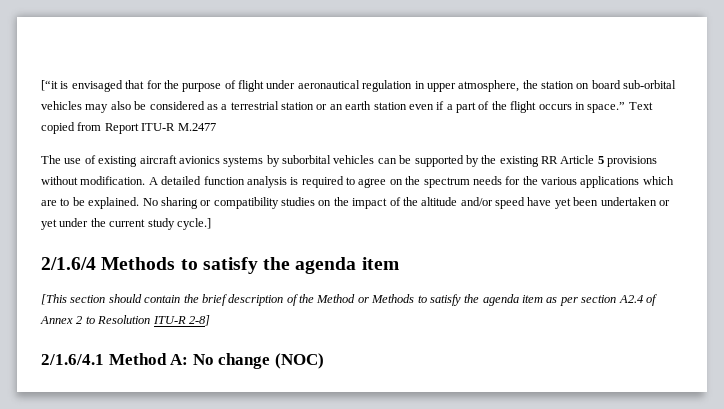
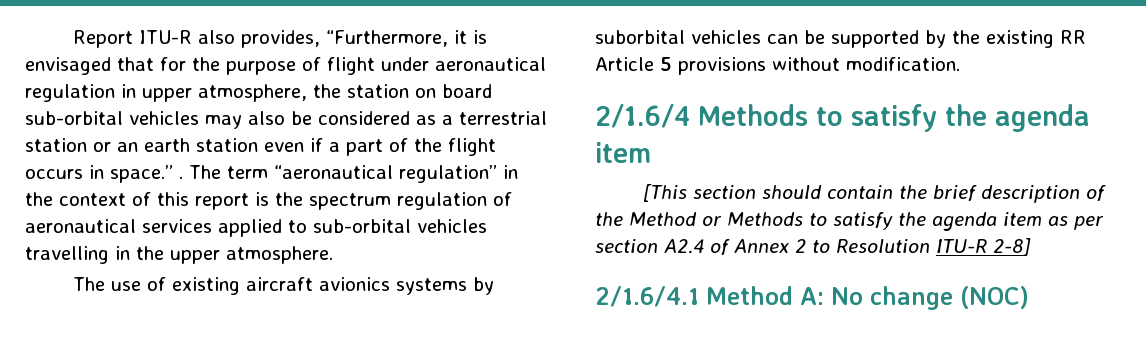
- [“it is envisaged that for the purpose of flight under aeronautical regulation in upper atmosphere, the station on board sub-orbital vehicles may also be considered as a terrestrial station or an earth station even if a part of the flight occurs in space.” Text copied from Report ITU-R M.2477
+ Report ITU-R also provides, “Furthermore, it is envisaged that for the purpose of flight under aeronautical regulation in upper atmosphere, the station on board sub-orbital vehicles may also be considered as a terrestrial station or an earth station even if a part of the flight occurs in space.” . The term “aeronautical regulation” in the context of this report is the spectrum regulation of aeronautical services applied to sub-orbital vehicles travelling in the upper atmosphere.
- A detailed function analysis is required to agree on the spectrum needs for the various applications which are to be explained. No sharing or compatibility studies on the impact of the altitude and/or speed have yet been undertaken or yet under the current study cycle.]

